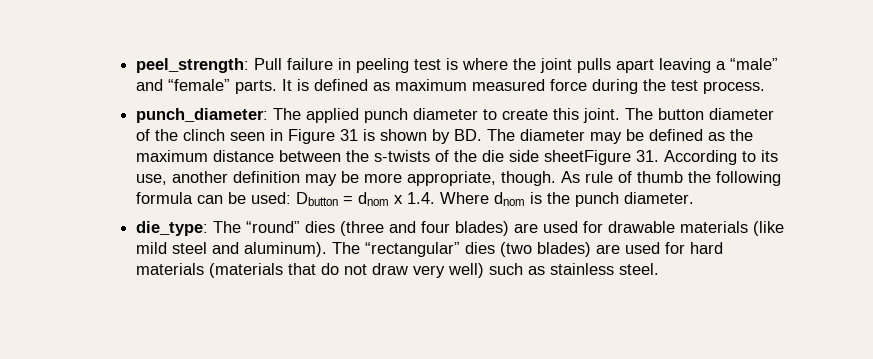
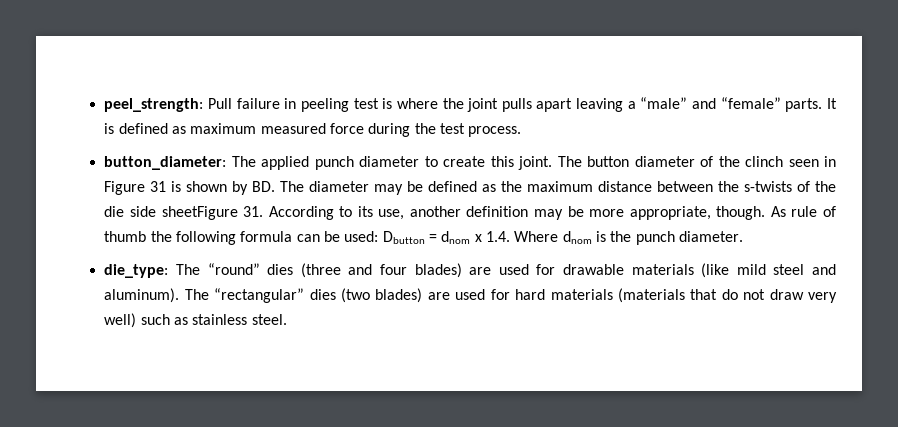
- punch_diameter: The applied punch diameter to create this joint.
+ button_diameter: The applied punch diameter to create this joint.

